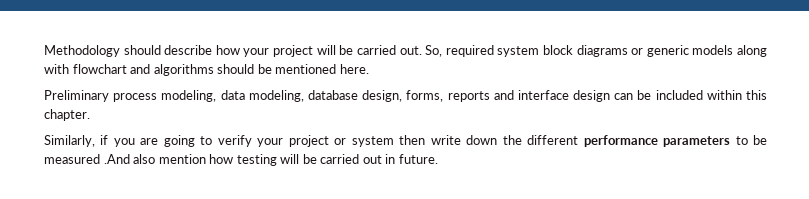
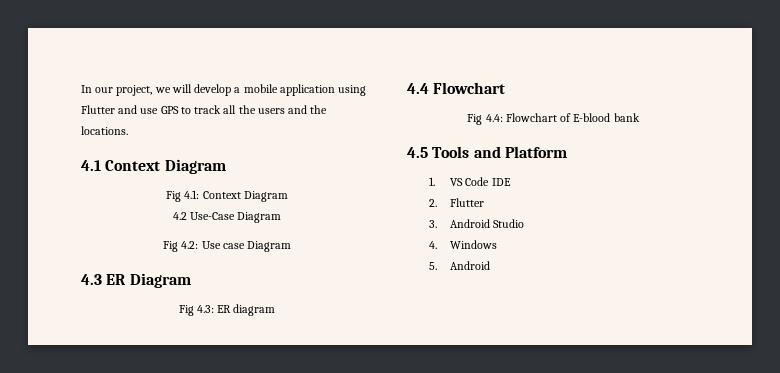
- Methodology should describe how your project will be carried out. So, required system block diagrams or generic models along with flowchart and algorithms should be mentioned here.
- Preliminary process modeling, data modeling, database design, forms, reports and interface design can be included within this chapter.
- Similarly, if you are going to verify your project or system then write down the different performance parameters to be measured .And also mention how testing will be carried out in future.
+ In our project, we will develop a mobile application using Flutter and use GPS to track all the users and the locations.
+ 4.1 Context Diagram
+ Fig 4.1: Context Diagram
+ 4.2 Use-Case Diagram
+ Fig 4.2: Use case Diagram
+ 4.3 ER Diagram
+ Fig 4.3: ER diagram
+ 4.4 Flowchart
+ Fig 4.4: Flowchart of E-blood bank
+ 4.5 Tools and Platform
+ 1. VS Code IDE
+ 2. Flutter
+ 3. Android Studio
+ 4. Windows
+ 5. Android

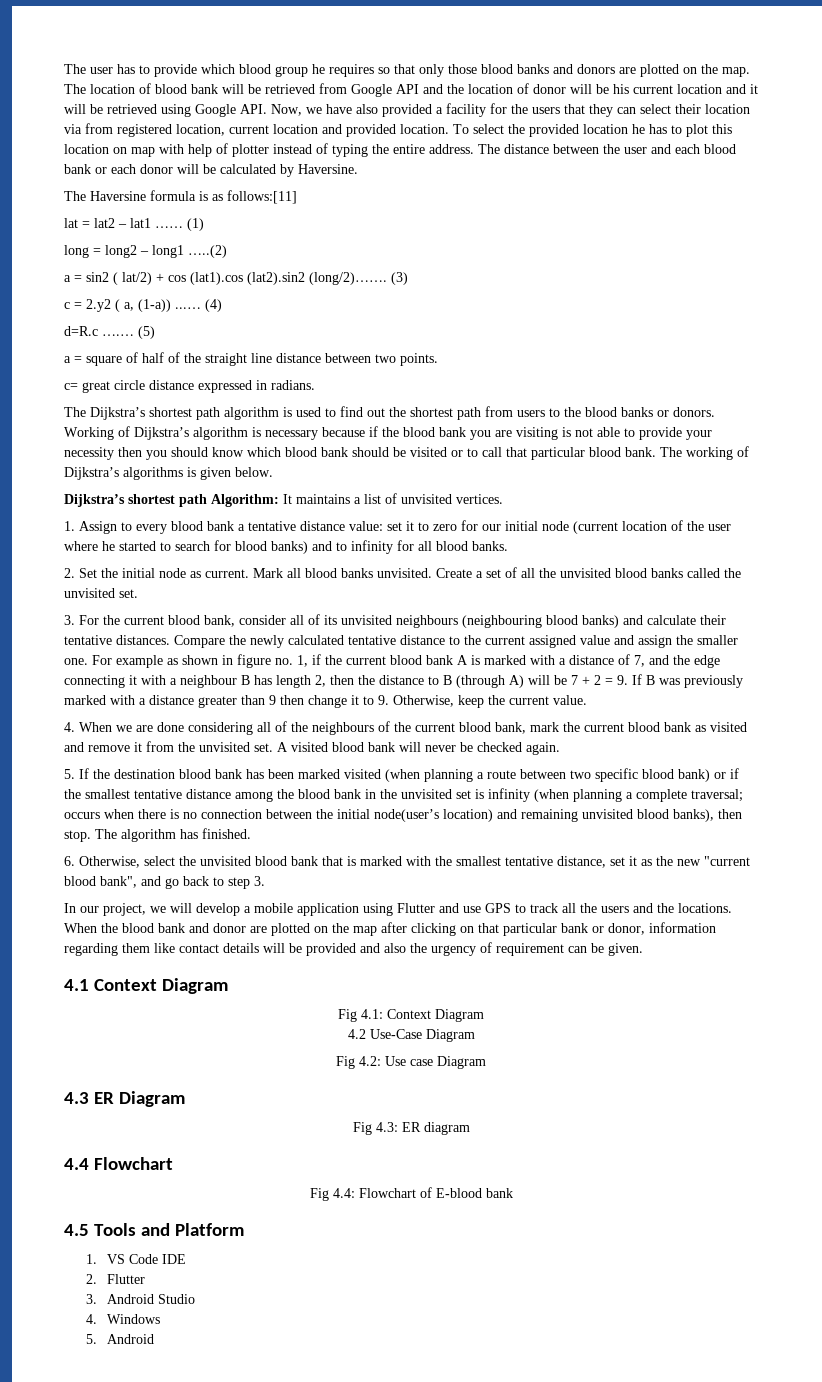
+ The user has to provide which blood group he requires so that only those blood banks and donors are plotted on the map. The location of blood bank will be retrieved from Google API and the location of donor will be his current location and it will be retrieved using Google API. Now, we have also provided a facility for the users that they can select their location via from registered location, current location and provided location. To select the provided location he has to plot this location on map with help of plotter instead of typing the entire address. The distance between the user and each blood bank or each donor will be calculated by Haversine.
+ The Haversine formula is as follows:[11]
+ lat = lat2 – lat1 …… (1)
+ long = long2 – long1 …..(2)
+ a = sin2 ( lat/2) + cos (lat1).cos (lat2).sin2 (long/2)……. (3)
+ c = 2.y2 ( a, (1-a)) ...… (4)
+ d=R.c ….… (5)
+ a = square of half of the straight line distance between two points.
+ c= great circle distance expressed in radians.
+ The Dijkstra’s shortest path algorithm is used to find out the shortest path from users to the blood banks or donors. Working of Dijkstra’s algorithm is necessary because if the blood bank you are visiting is not able to provide your necessity then you should know which blood bank should be visited or to call that particular blood bank. The working of Dijkstra’s algorithms is given below.
+ Dijkstra’s shortest path Algorithm: It maintains a list of unvisited vertices.
+ 1. Assign to every blood bank a tentative distance value: set it to zero for our initial node (current location of the user where he started to search for blood banks) and to infinity for all blood banks.
+ 2. Set the initial node as current. Mark all blood banks unvisited. Create a set of all the unvisited blood banks called the unvisited set.
+ 3. For the current blood bank, consider all of its unvisited neighbours (neighbouring blood banks) and calculate their tentative distances. Compare the newly calculated tentative distance to the current assigned value and assign the smaller one. For example as shown in figure no. 1, if the current blood bank A is marked with a distance of 7, and the edge connecting it with a neighbour B has length 2, then the distance to B (through A) will be 7 + 2 = 9. If B was previously marked with a distance greater than 9 then change it to 9. Otherwise, keep the current value.
+ 4. When we are done considering all of the neighbours of the current blood bank, mark the current blood bank as visited and remove it from the unvisited set. A visited blood bank will never be checked again.
+ 5. If the destination blood bank has been marked visited (when planning a route between two specific blood bank) or if the smallest tentative distance among the blood bank in the unvisited set is infinity (when planning a complete traversal; occurs when there is no connection between the initial node(user’s location) and remaining unvisited blood banks), then stop. The algorithm has finished.
+ 6. Otherwise, select the unvisited blood bank that is marked with the smallest tentative distance, set it as the new "current blood bank", and go back to step 3.
+ When the blood bank and donor are plotted on the map after clicking on that particular bank or donor, information regarding them like contact details will be provided and also the urgency of requirement can be given.

